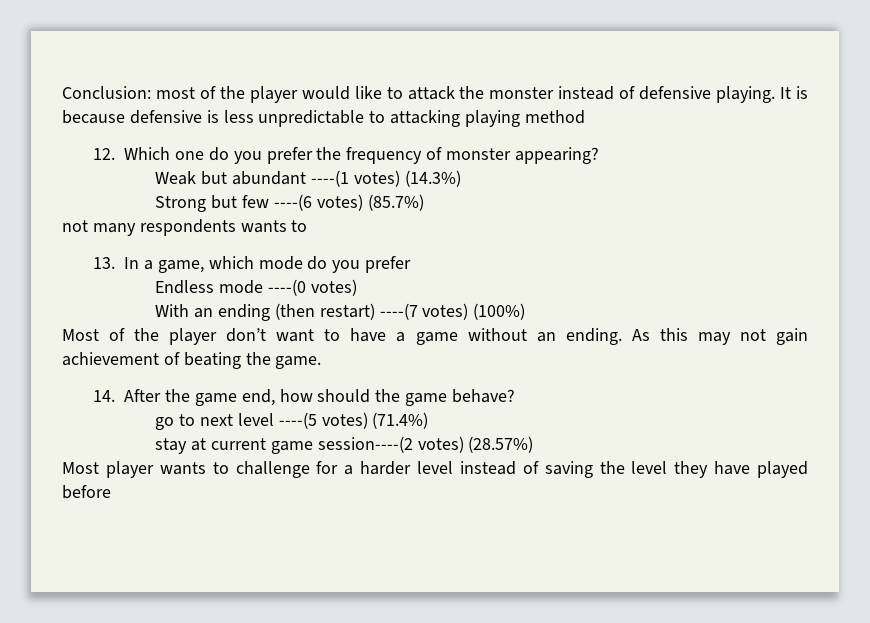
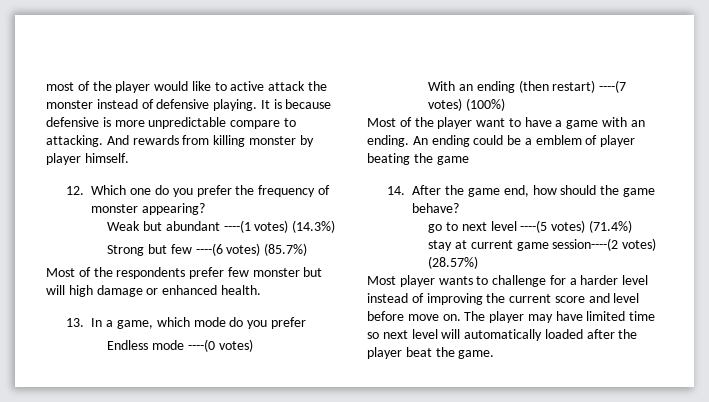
- Conclusion: most of the player would like to attack the monster instead of defensive playing.
+ most of the player would like to active attack the monster instead of defensive playing.
- It is because defensive is less unpredictable to attacking playing method
+ It is because defensive is more unpredictable compare to attacking. And rewards from killing monster by player himself.
- not many respondents wants to
+ Most of the respondents prefer few monster but will high damage or enhanced health.
- Most of the player don’t want to have a game without an ending.
+ Most of the player want to have a game with an ending.
- As this may not gain achievement of beating the game.
+ An ending could be a emblem of player beating the game
- Most player wants to challenge for a harder level instead of saving the level they have played before
+ Most player wants to challenge for a harder level instead of improving the current score and level before move on. The player may have limited time so next level will automatically loaded after the player beat the game.

